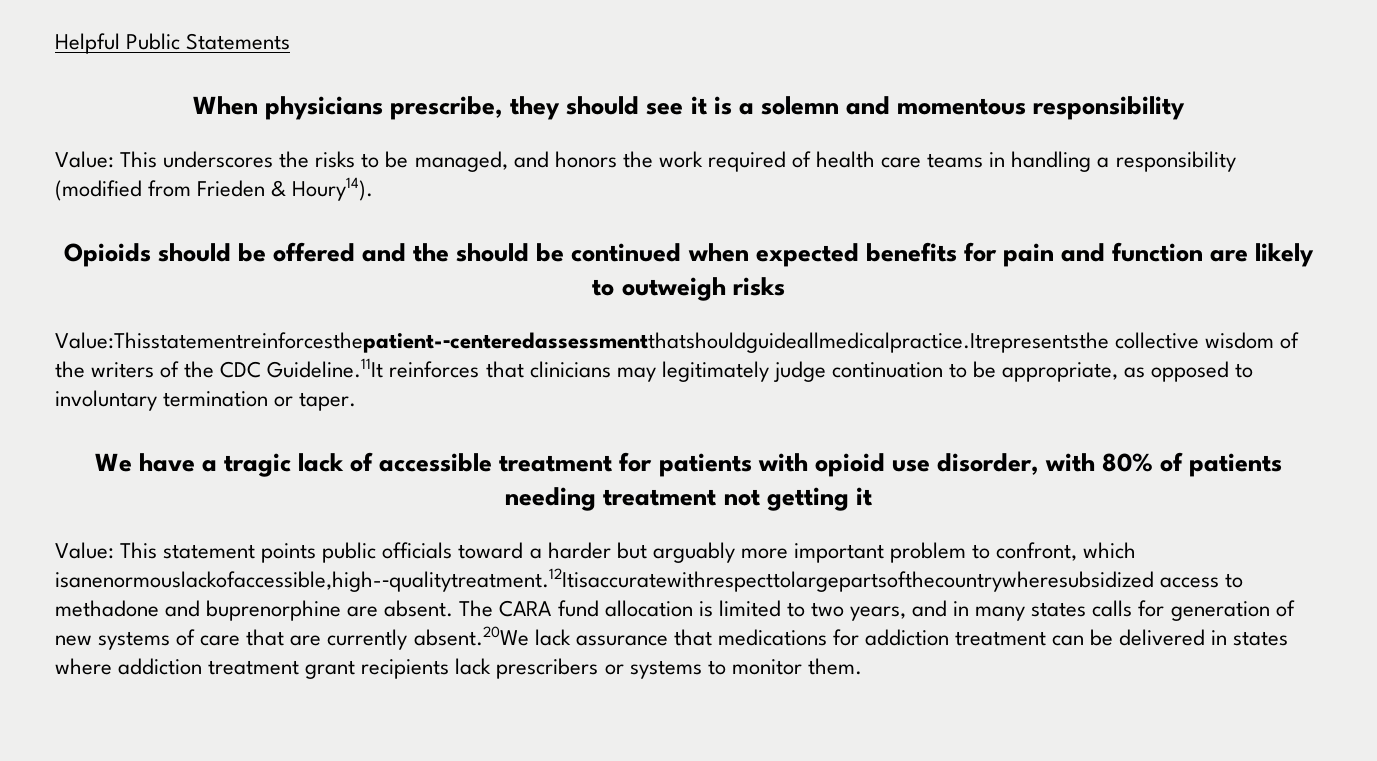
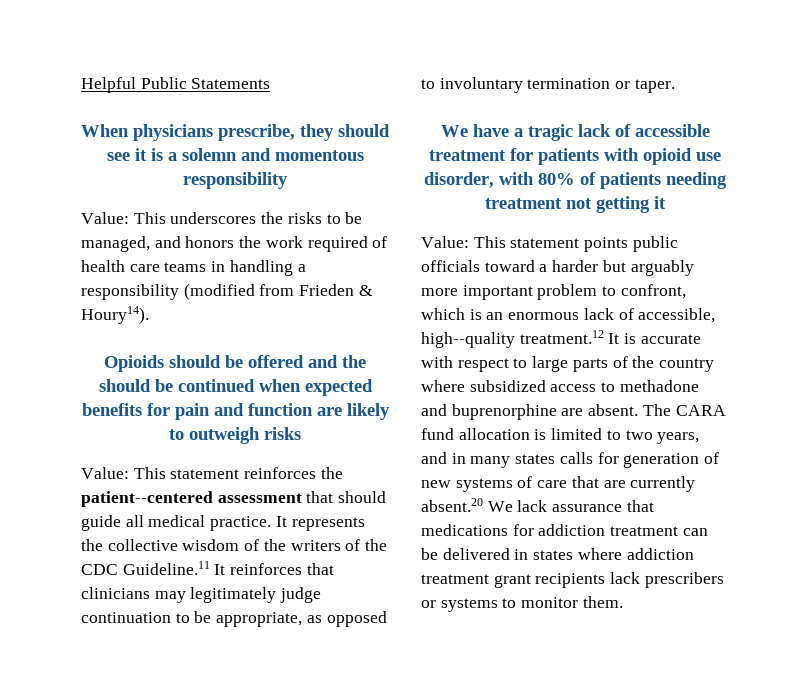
- Value:Thisstatementreinforcesthepatient-‐centeredassessmentthatshouldguideallmedicalpractice.Itrepresentsthe collective wisdom of the writers of the CDC Guideline.11It reinforces that clinicians may legitimately judge continuation to be appropriate, as opposed to involuntary termination or taper.
+ Value: This statement reinforces the patient-‐centered assessment that should guide all medical practice. It represents the collective wisdom of the writers of the CDC Guideline.11 It reinforces that clinicians may legitimately judge continuation to be appropriate, as opposed to involuntary termination or taper.
- Value: This statement points public officials toward a harder but arguably more important problem to confront, which isanenormouslackofaccessible,high-‐qualitytreatment.12Itisaccuratewithrespecttolargepartsofthecountrywheresubsidized access to methadone and buprenorphine are absent.
+ Value: This statement points public officials toward a harder but arguably more important problem to confront, which is an enormous lack of accessible, high-‐quality treatment.12 It is accurate with respect to large parts of the country where subsidized access to methadone and buprenorphine are absent.
- The CARA fund allocation is limited to two years, and in many states calls for generation of new systems of care that are currently absent.20We lack assurance that medications for addiction treatment can be delivered in states where addiction treatment grant recipients lack prescribers or systems to monitor them.
+ The CARA fund allocation is limited to two years, and in many states calls for generation of new systems of care that are currently absent.20 We lack assurance that medications for addiction treatment can be delivered in states where addiction treatment grant recipients lack prescribers or systems to monitor them.

